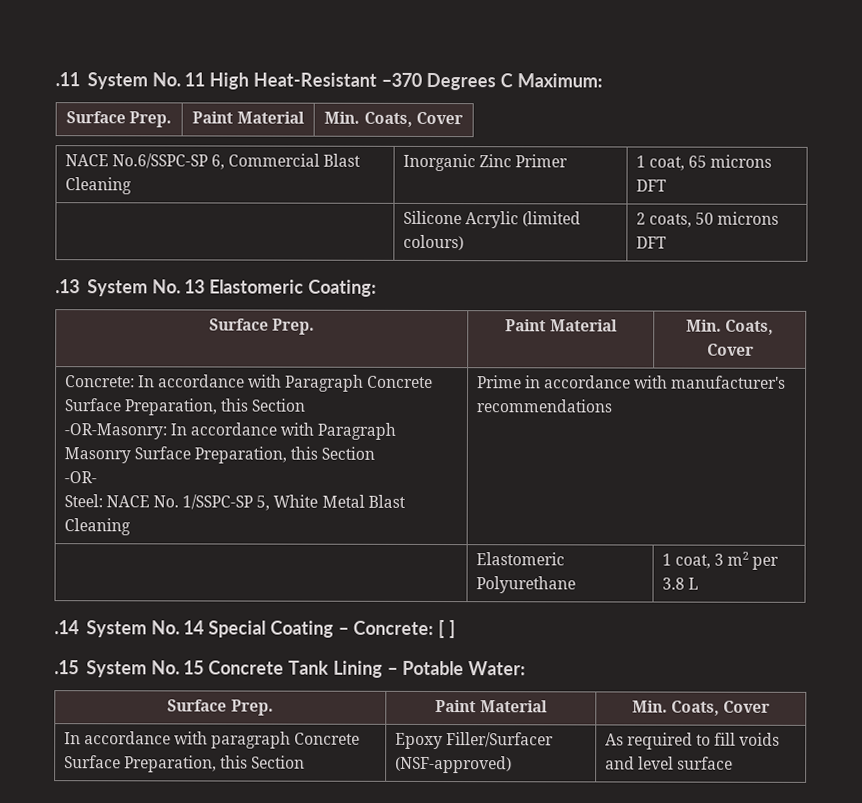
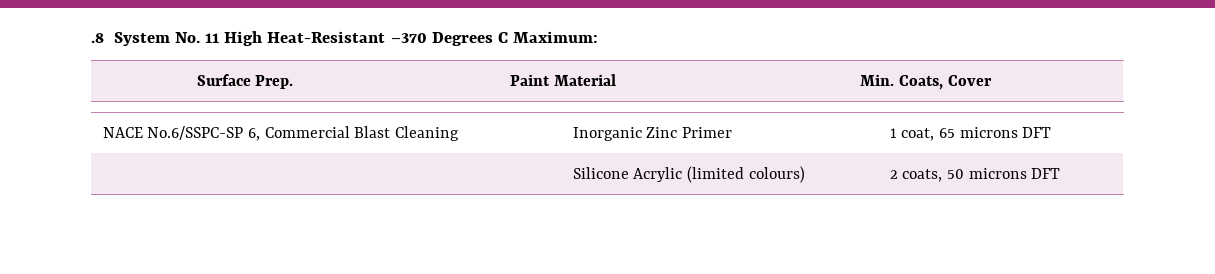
- .11 System No. 11 High Heat-Resistant –370 Degrees C Maximum:
+ .8 System No. 11 High Heat-Resistant –370 Degrees C Maximum:
- .13 System No. 13 Elastomeric Coating:
- Surface Prep. | Paint Material | Min. Coats, Cover
- Concrete: In accordance with Paragraph Concrete Surface Preparation, this Section
- -OR-Masonry: In accordance with Paragraph Masonry Surface Preparation, this Section
- -OR-
- Steel: NACE No. 1/SSPC-SP 5, White Metal Blast Cleaning | Prime in accordance with manufacturer's recommendations
- | Elastomeric Polyurethane | 1 coat, 3 m2 per 3.8 L
- .14 System No. 14 Special Coating – Concrete: [ ]
- .15 System No. 15 Concrete Tank Lining – Potable Water:
- Surface Prep. | Paint Material | Min. Coats, Cover
- In accordance with paragraph Concrete Surface Preparation, this Section | Epoxy Filler/Surfacer (NSF-approved) | As required to fill voids and level surface

